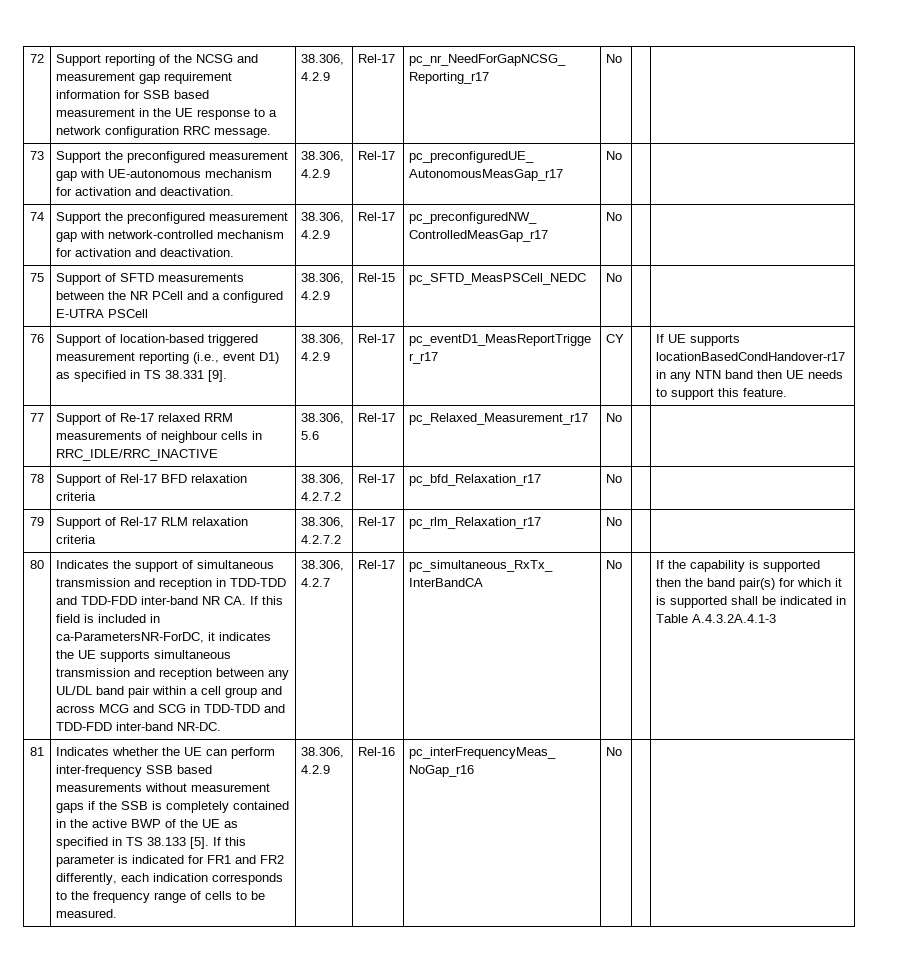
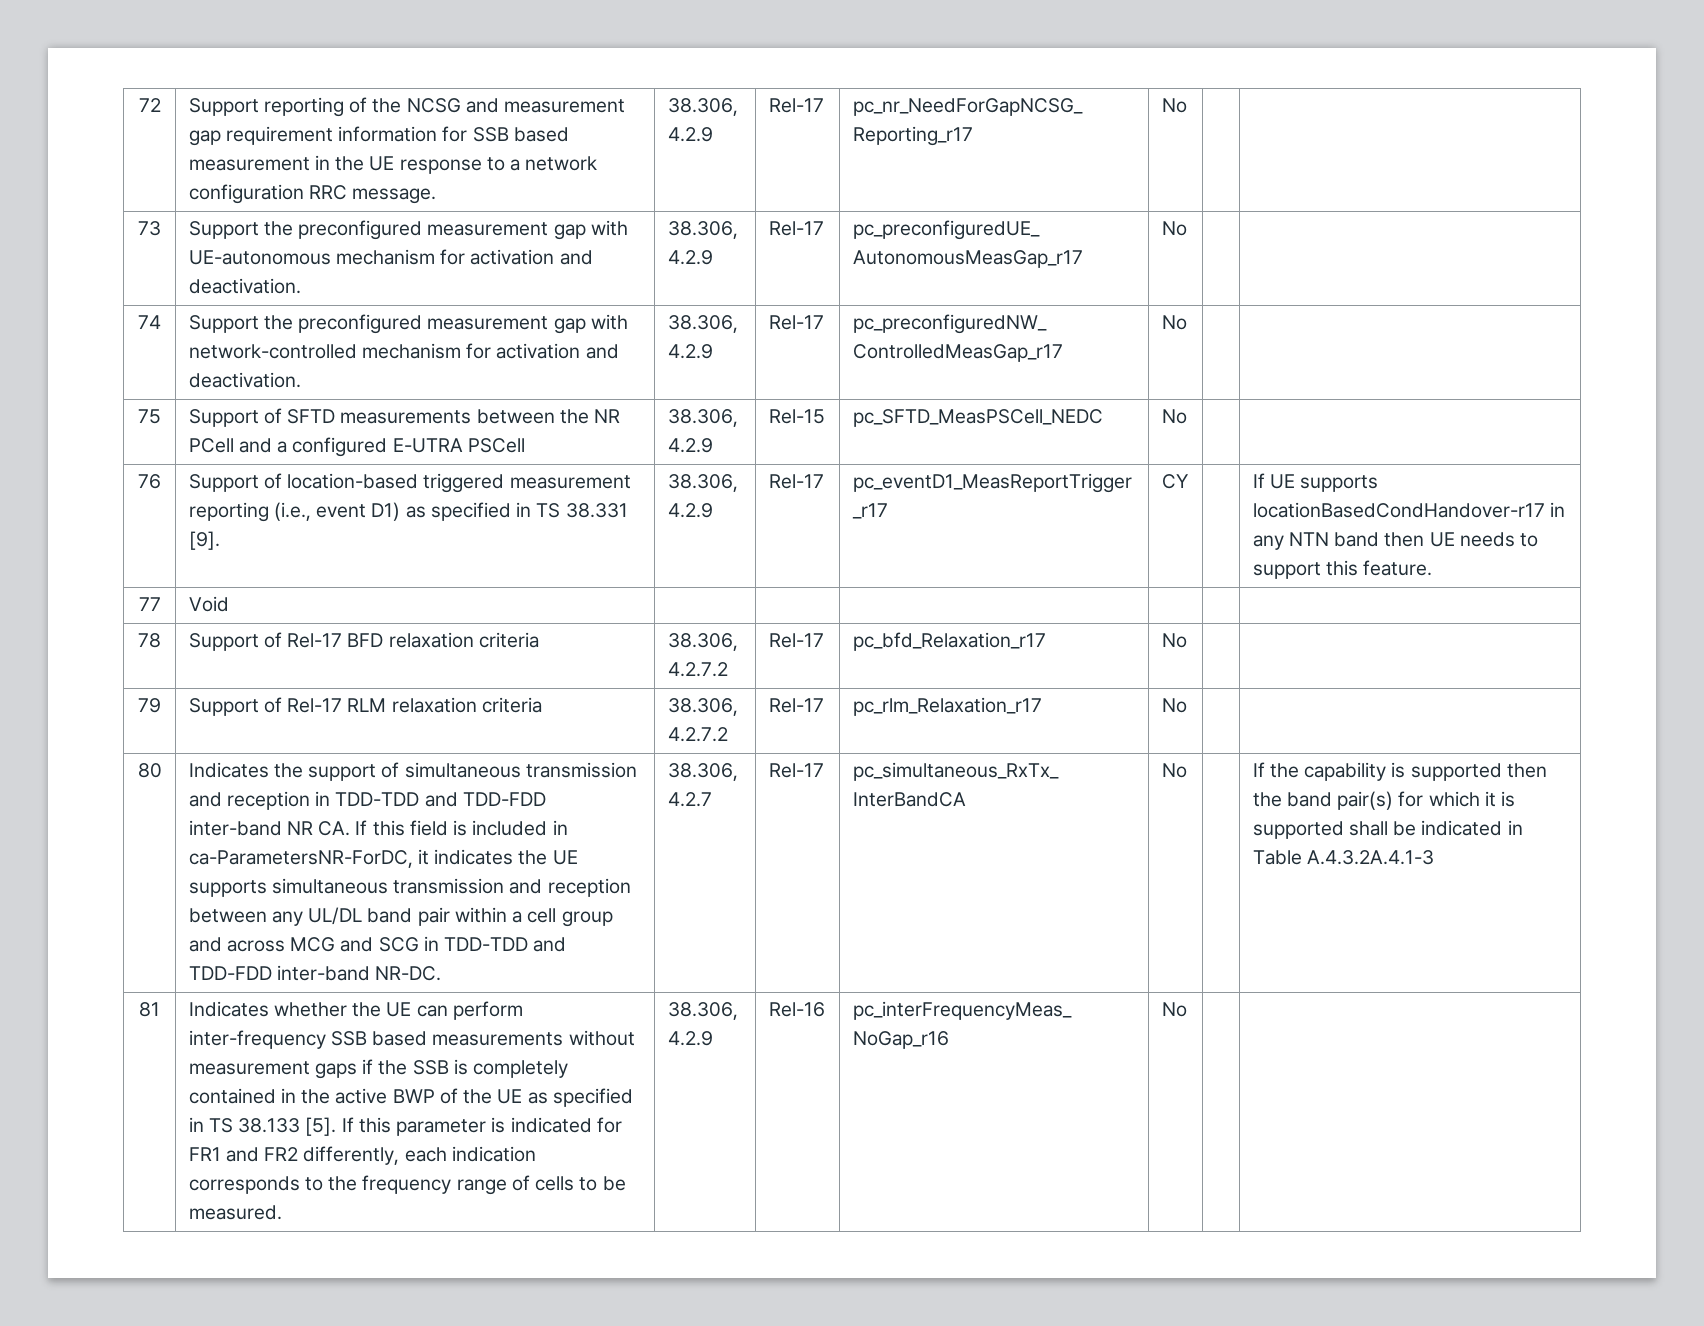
- 77 | Support of Re-17 relaxed RRM measurements of neighbour cells in RRC_IDLE/RRC_INACTIVE | 38.306, 5.6 | Rel-17 | pc_Relaxed_Measurement_r17 | No | |
+ 77 | Void | | | | | |

